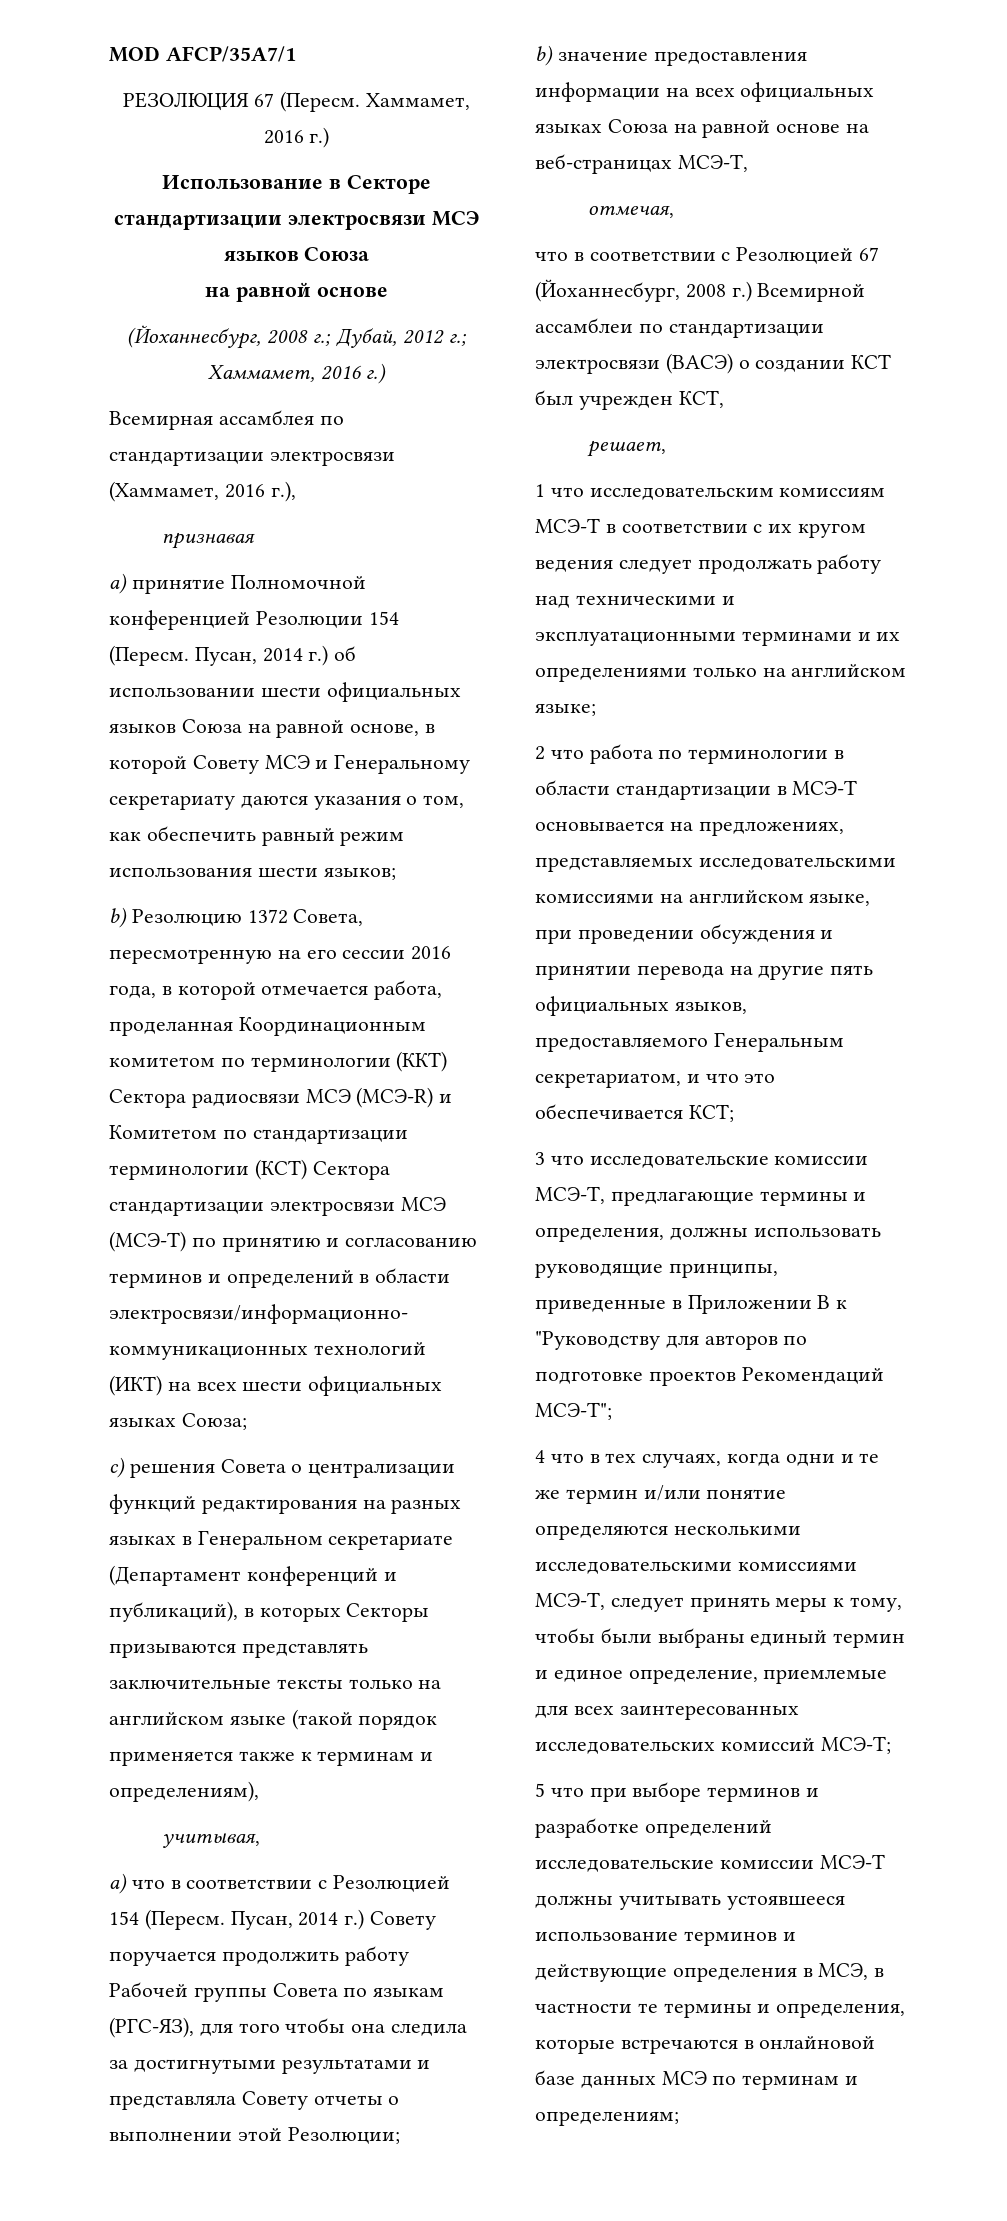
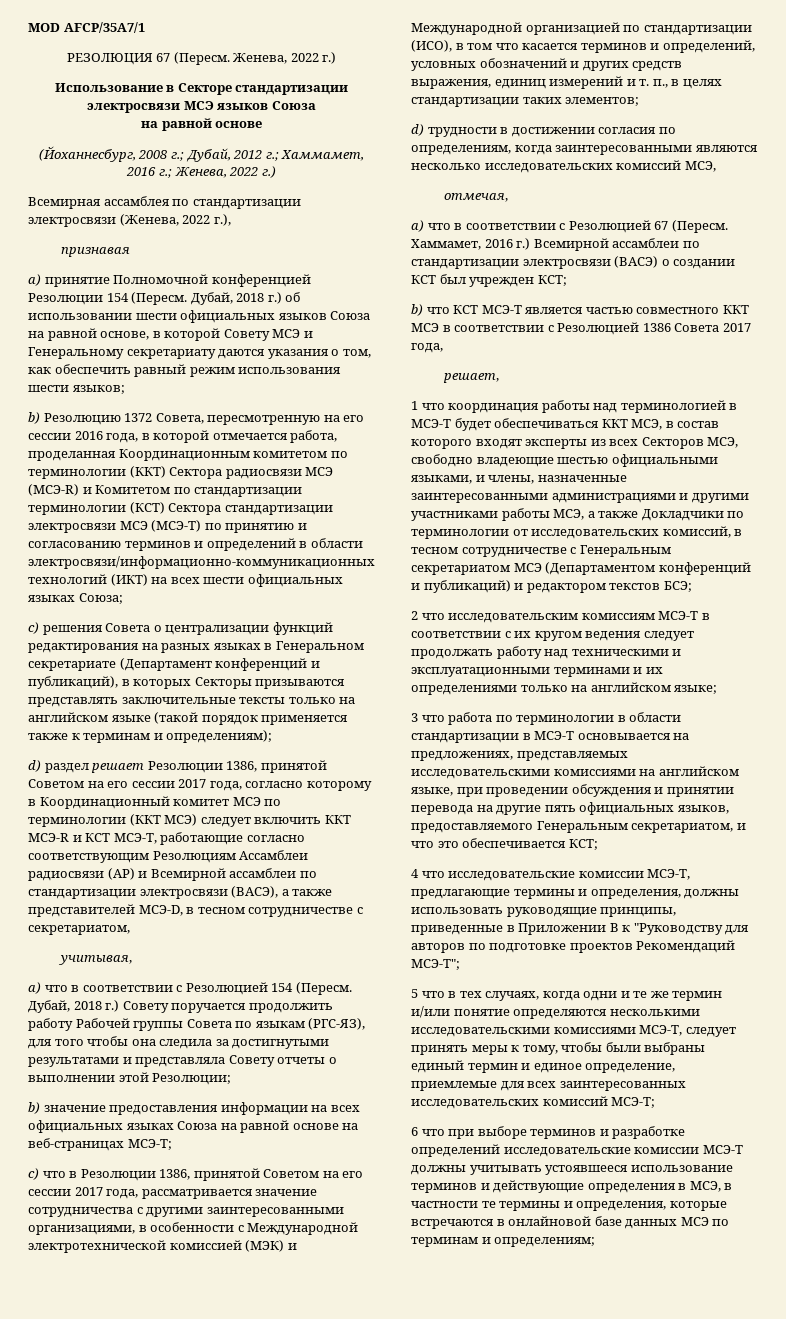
- РЕЗОЛЮЦИЯ 67 (Пересм. Хаммамет, 2016 г.)
+ РЕЗОЛЮЦИЯ 67 (Пересм. Женева, 2022 г.)
- (Йоханнесбург, 2008 г.; Дубай, 2012 г.; Хаммамет, 2016 г.)
+ (Йоханнесбург, 2008 г.; Дубай, 2012 г.; Хаммамет, 2016 г.; Женева, 2022 г.)
- Всемирная ассамблея по стандартизации электросвязи (Хаммамет, 2016 г.),
+ Всемирная ассамблея по стандартизации электросвязи (Женева, 2022 г.),
- Пусан, 2014 г.) об использовании шести официальных языков Союза на равной основе, в которой Совету МСЭ и Генеральному секретариату даются указания о том, как обеспечить равный режим использования шести языков;
+ Дубай, 2018 г.) об использовании шести официальных языков Союза на равной основе, в которой Совету МСЭ и Генеральному секретариату даются указания о том, как обеспечить равный режим использования шести языков;
- с) решения Совета о централизации функций редактирования на разных языках в Генеральном секретариате (Департамент конференций и публикаций), в которых Секторы призываются представлять заключительные тексты только на английском языке (такой порядок применяется также к терминам и определениям),
+ с) решения Совета о централизации функций редактирования на разных языках в Генеральном секретариате (Департамент конференций и публикаций), в которых Секторы призываются представлять заключительные тексты только на английском языке (такой порядок применяется также к терминам и определениям);
+ d) раздел решает Резолюции 1386, принятой Советом на его сессии 2017 года, согласно которому в Координационный комитет МСЭ по терминологии (ККТ МСЭ) следует включить ККТ МСЭ-R и КСТ МСЭ-T, работающие согласно соответствующим Резолюциям Ассамблеи радиосвязи (АР) и Всемирной ассамблеи по стандартизации электросвязи (ВАСЭ), а также представителей МСЭ-D, в тесном сотрудничестве с секретариатом,
- Пусан, 2014 г.) Совету поручается продолжить работу Рабочей группы Совета по языкам (РГС-ЯЗ), для того чтобы она следила за достигнутыми результатами и представляла Совету отчеты о выполнении этой Резолюции;
+ Дубай, 2018 г.) Совету поручается продолжить работу Рабочей группы Совета по языкам (РГС-ЯЗ), для того чтобы она следила за достигнутыми результатами и представляла Совету отчеты о выполнении этой Резолюции;
- b) значение предоставления информации на всех официальных языках Союза на равной основе на веб-страницах МСЭ-Т,
+ b) значение предоставления информации на всех официальных языках Союза на равной основе на веб-страницах МСЭ-Т;
+ c) что в Резолюции 1386, принятой Советом на его сессии 2017 года, рассматривается значение сотрудничества с другими заинтересованными организациями, в особенности с Международной электротехнической комиссией (МЭК) и Международной организацией по стандартизации (ИСО), в том что касается терминов и определений, условных обозначений и других средств выражения, единиц измерений и т. п., в целях стандартизации таких элементов;
+ d) трудности в достижении согласия по определениям, когда заинтересованными являются несколько исследовательских комиссий МСЭ,
- что в соответствии с Резолюцией 67 (Йоханнесбург, 2008 г.) Всемирной ассамблеи по стандартизации электросвязи (ВАСЭ) о создании КСТ был учрежден КСТ,
+ a) что в соответствии с Резолюцией 67 (Пересм. Хаммамет, 2016 г.) Всемирной ассамблеи по стандартизации электросвязи (ВАСЭ) о создании КСТ был учрежден КСТ;
+ b) что КСТ МСЭ-T является частью совместного ККТ МСЭ в соответствии с Резолюцией 1386 Совета 2017 года,
  решает,
- 1 что исследовательским комиссиям МСЭ-Т в соответствии с их кругом ведения следует продолжать работу над техническими и эксплуатационными терминами и их определениями только на английском языке;
+ 1 что координация работы над терминологией в МСЭ-Т будет обеспечиваться ККТ МСЭ, в состав которого входят эксперты из всех Секторов МСЭ, свободно владеющие шестью официальными языками, и члены, назначенные заинтересованными администрациями и другими участниками работы МСЭ, а также Докладчики по терминологии от исследовательских комиссий, в тесном сотрудничестве с Генеральным секретариатом МСЭ (Департаментом конференций и публикаций) и редактором текстов БСЭ;
+ 2 что исследовательским комиссиям МСЭ-Т в соответствии с их кругом ведения следует продолжать работу над техническими и эксплуатационными терминами и их определениями только на английском языке;
- 2 что работа по терминологии в области стандартизации в МСЭ-Т основывается на предложениях, представляемых исследовательскими комиссиями на английском языке, при проведении обсуждения и принятии перевода на другие пять официальных языков, предоставляемого Генеральным секретариатом, и что это обеспечивается КСТ;
+ 3 что работа по терминологии в области стандартизации в МСЭ-Т основывается на предложениях, представляемых исследовательскими комиссиями на английском языке, при проведении обсуждения и принятии перевода на другие пять официальных языков, предоставляемого Генеральным секретариатом, и что это обеспечивается КСТ;
- 3 что исследовательские комиссии МСЭ-Т, предлагающие термины и определения, должны использовать руководящие принципы, приведенные в Приложении B к "Руководству для авторов по подготовке проектов Рекомендаций МСЭ-Т";
+ 4 что исследовательские комиссии МСЭ-Т, предлагающие термины и определения, должны использовать руководящие принципы, приведенные в Приложении B к "Руководству для авторов по подготовке проектов Рекомендаций МСЭ-Т";
- 4 что в тех случаях, когда одни и те же термин и/или понятие определяются несколькими исследовательскими комиссиями МСЭ-Т, следует принять меры к тому, чтобы были выбраны единый термин и единое определение, приемлемые для всех заинтересованных исследовательских комиссий МСЭ-Т;
+ 5 что в тех случаях, когда одни и те же термин и/или понятие определяются несколькими исследовательскими комиссиями МСЭ-Т, следует принять меры к тому, чтобы были выбраны единый термин и единое определение, приемлемые для всех заинтересованных исследовательских комиссий МСЭ-Т;
- 5 что при выборе терминов и разработке определений исследовательские комиссии МСЭ-Т должны учитывать устоявшееся использование терминов и действующие определения в МСЭ, в частности те термины и определения, которые встречаются в онлайновой базе данных МСЭ по терминам и определениям;
+ 6 что при выборе терминов и разработке определений исследовательские комиссии МСЭ-Т должны учитывать устоявшееся использование терминов и действующие определения в МСЭ, в частности те термины и определения, которые встречаются в онлайновой базе данных МСЭ по терминам и определениям;

